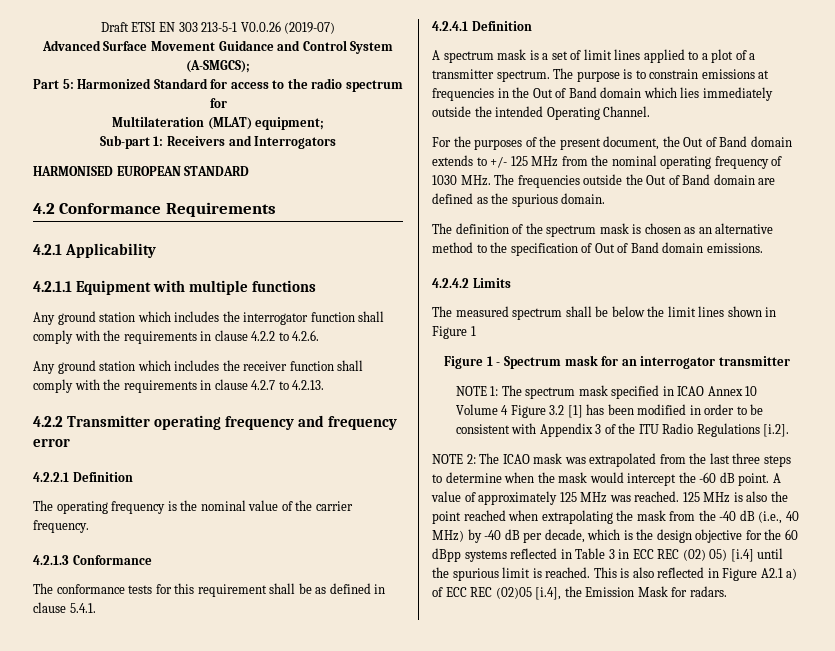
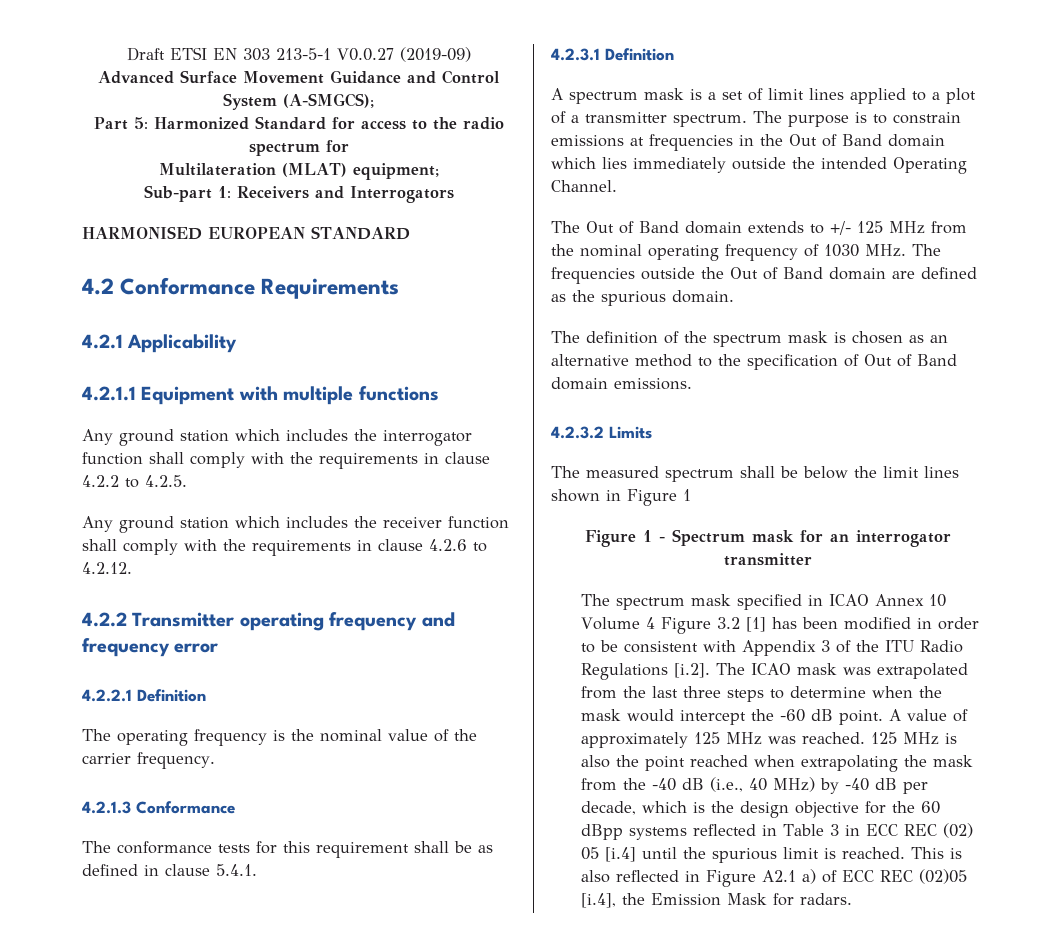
- Draft ETSI EN 303 213-5-1 V0.0.26 (2019-07)
+ Draft ETSI EN 303 213-5-1 V0.0.27 (2019-09)
- Any ground station which includes the interrogator function shall comply with the requirements in clause 4.2.2 to 4.2.6.
+ Any ground station which includes the interrogator function shall comply with the requirements in clause 4.2.2 to 4.2.5.
- Any ground station which includes the receiver function shall comply with the requirements in clause 4.2.7 to 4.2.13.
+ Any ground station which includes the receiver function shall comply with the requirements in clause 4.2.6 to 4.2.12.
- 4.2.4.1 Definition
+ 4.2.3.1 Definition
- For the purposes of the present document, the Out of Band domain extends to +/- 125 MHz from the nominal operating frequency of 1030 MHz. The frequencies outside the Out of Band domain are defined as the spurious domain.
+ The Out of Band domain extends to +/- 125 MHz from the nominal operating frequency of 1030 MHz. The frequencies outside the Out of Band domain are defined as the spurious domain.
- 4.2.4.2 Limits
+ 4.2.3.2 Limits
- NOTE 1: The spectrum mask specified in ICAO Annex 10 Volume 4 Figure 3.2 [1] has been modified in order to be consistent with Appendix 3 of the ITU Radio Regulations [i.2].
- NOTE 2: The ICAO mask was extrapolated from the last three steps to determine when the mask would intercept the -60 dB point.
+ The spectrum mask specified in ICAO Annex 10 Volume 4 Figure 3.2 [1] has been modified in order to be consistent with Appendix 3 of the ITU Radio Regulations [i.2]. The ICAO mask was extrapolated from the last three steps to determine when the mask would intercept the -60 dB point.
- 125 MHz is also the point reached when extrapolating the mask from the -40 dB (i.e., 40 MHz) by -40 dB per decade, which is the design objective for the 60 dBpp systems reflected in Table 3 in ECC REC (02) 05) [i.4] until the spurious limit is reached.
+ 125 MHz is also the point reached when extrapolating the mask from the -40 dB (i.e., 40 MHz) by -40 dB per decade, which is the design objective for the 60 dBpp systems reflected in Table 3 in ECC REC (02) 05 [i.4] until the spurious limit is reached.

